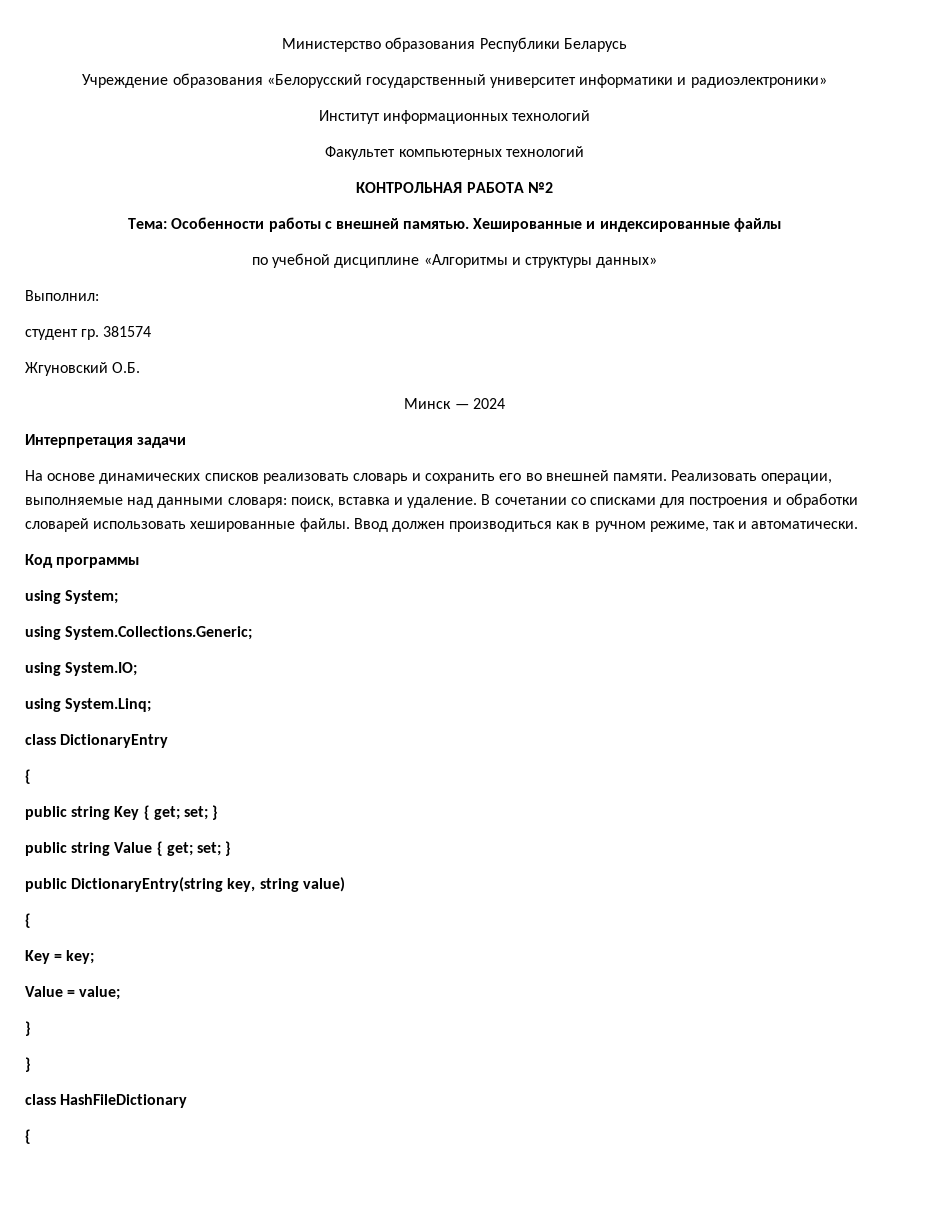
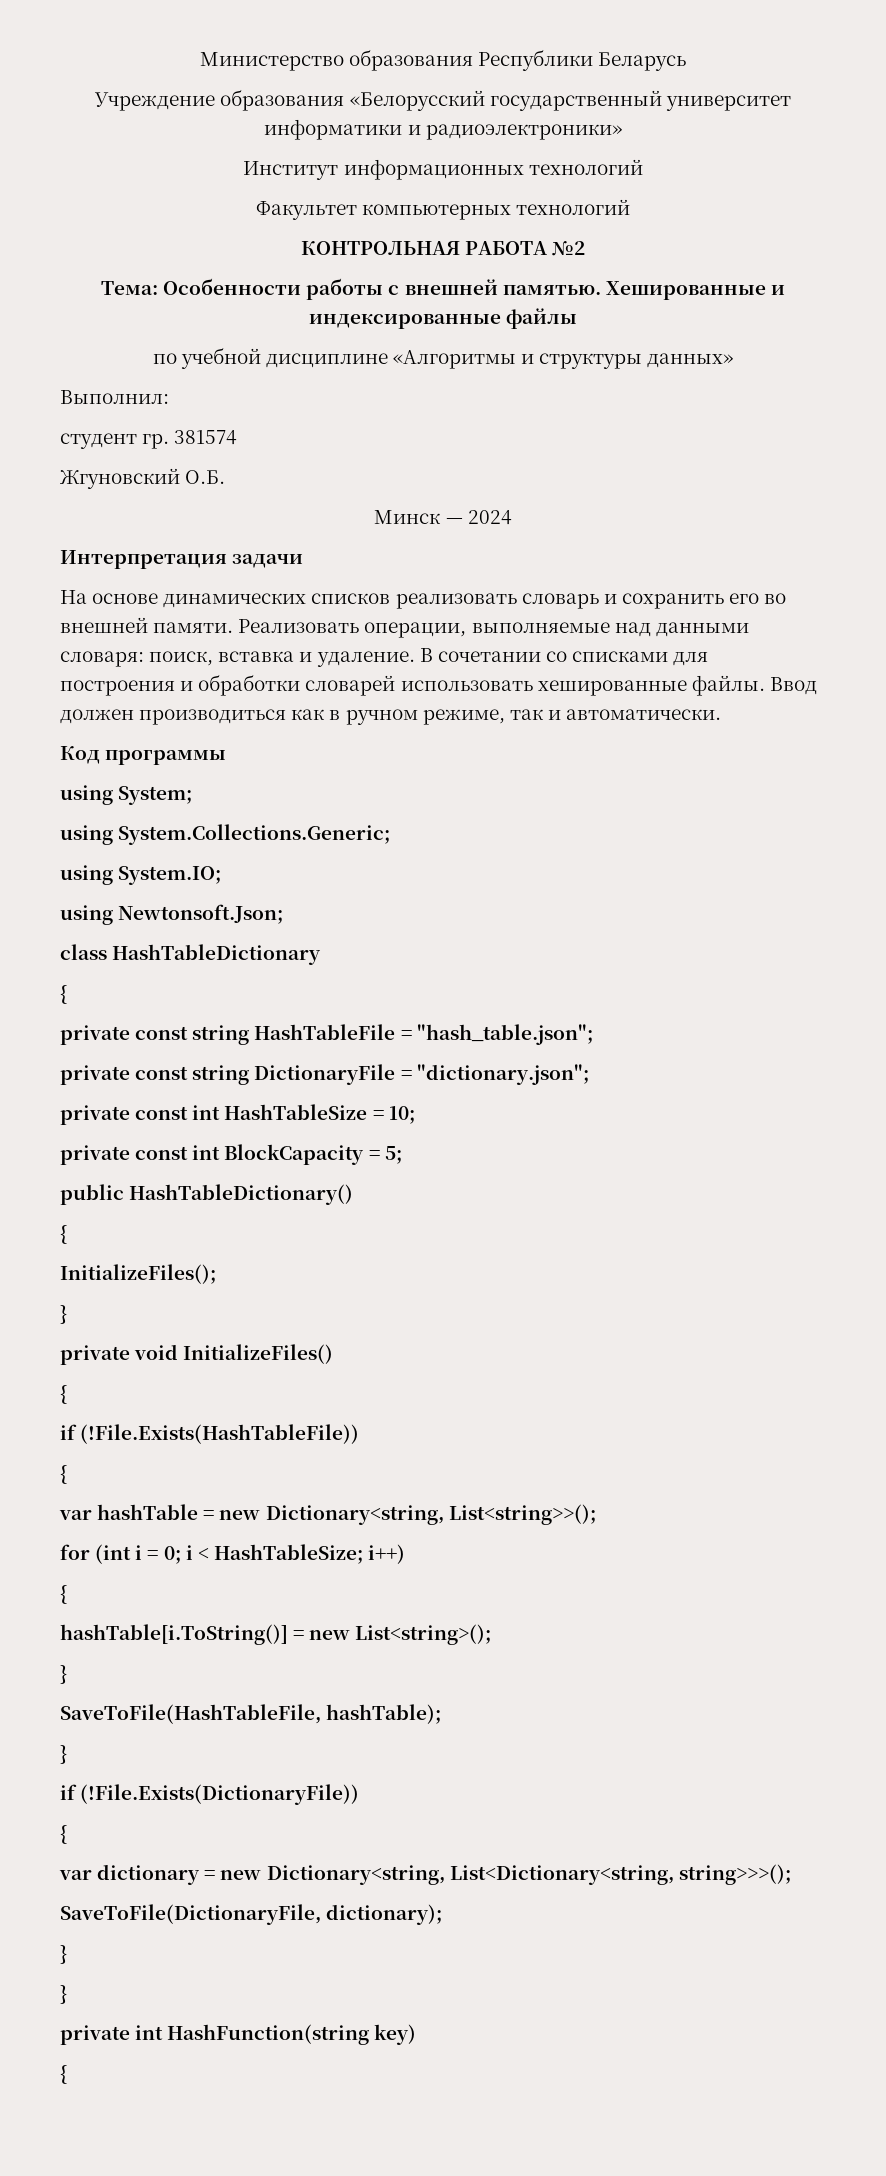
- using System.Linq;
- class DictionaryEntry
+ using Newtonsoft.Json;
+ class HashTableDictionary
  {
- public string Key { get; set; }
- public string Value { get; set; }
- public DictionaryEntry(string key, string value)
+ private const string HashTableFile = "hash_table.json";
+ private const string DictionaryFile = "dictionary.json";
+ private const int HashTableSize = 10;
+ private const int BlockCapacity = 5;
+ public HashTableDictionary()
  {
- Key = key;
- Value = value;
+ InitializeFiles();
+ }
+ private void InitializeFiles()
+ {
+ if (!File.Exists(HashTableFile))
+ {
+ var hashTable = new Dictionary<string, List<string>>();
+ for (int i = 0; i < HashTableSize; i++)
+ {
+ hashTable[i.ToString()] = new List<string>();
+ }
+ SaveToFile(HashTableFile, hashTable);
+ }
+ if (!File.Exists(DictionaryFile))
+ {
+ var dictionary = new Dictionary<string, List<Dictionary<string, string>>>();
+ SaveToFile(DictionaryFile, dictionary);
  }
  }
- class HashFileDictionary
+ private int HashFunction(string key)

